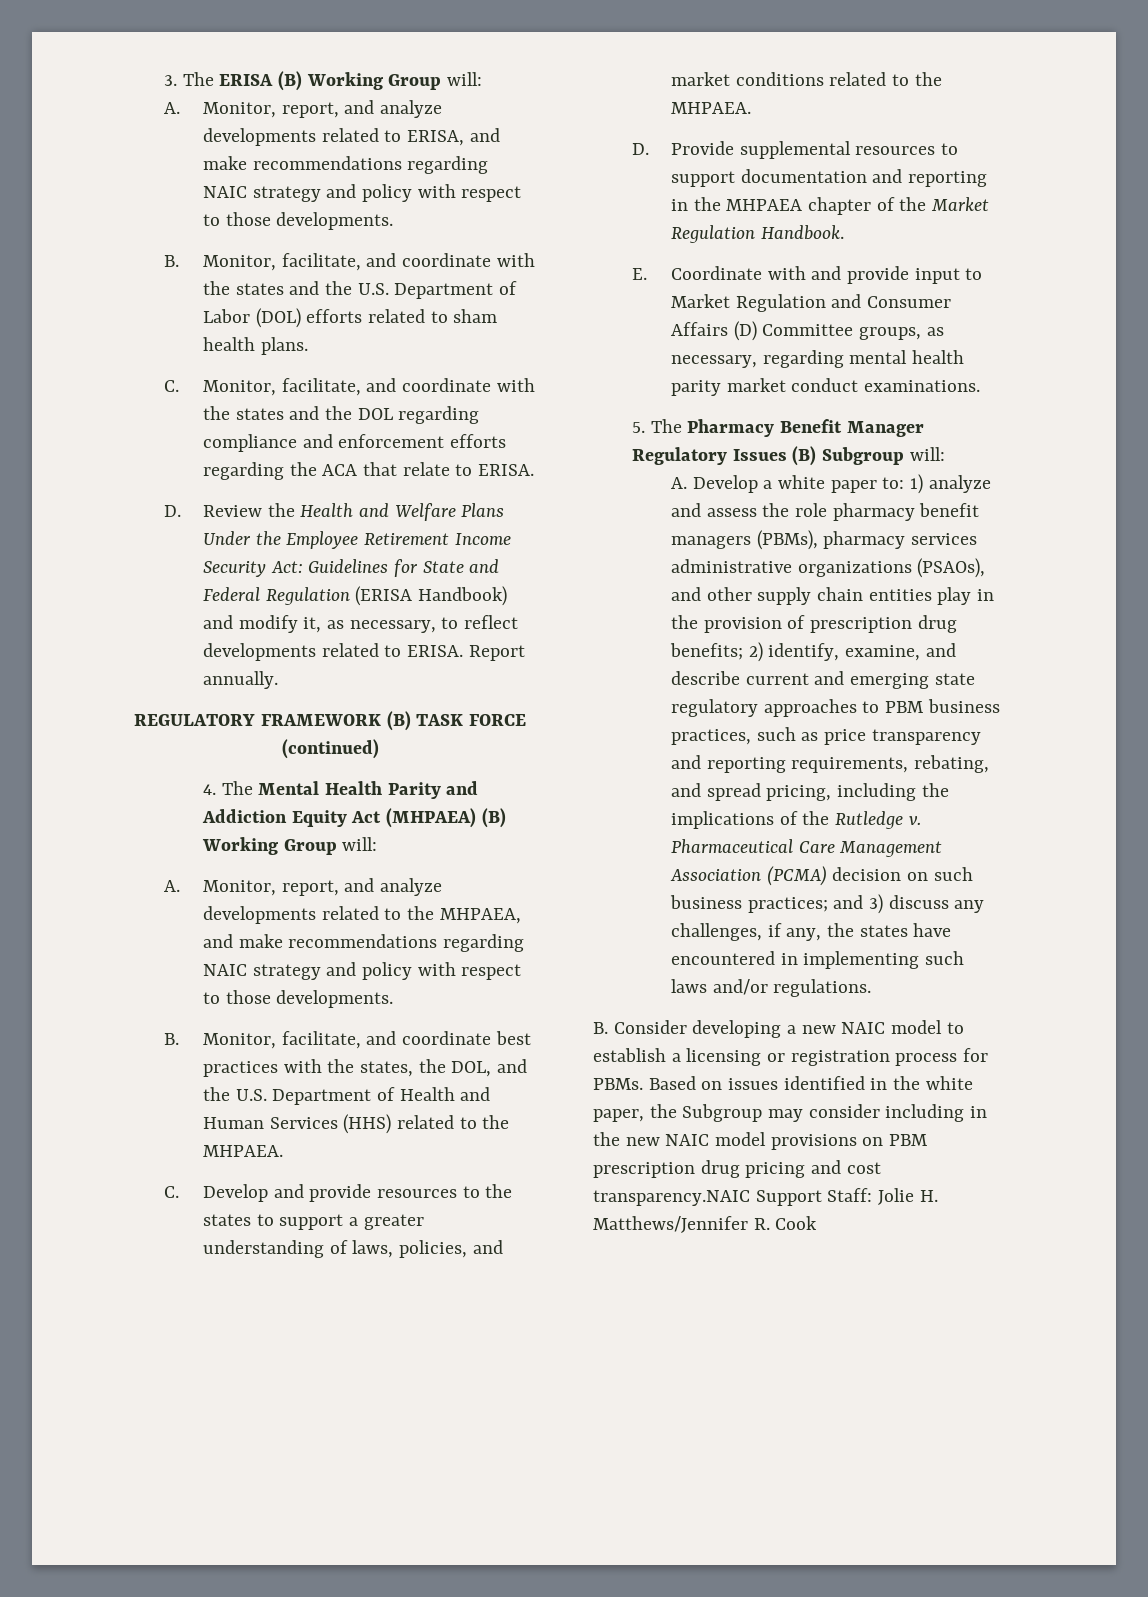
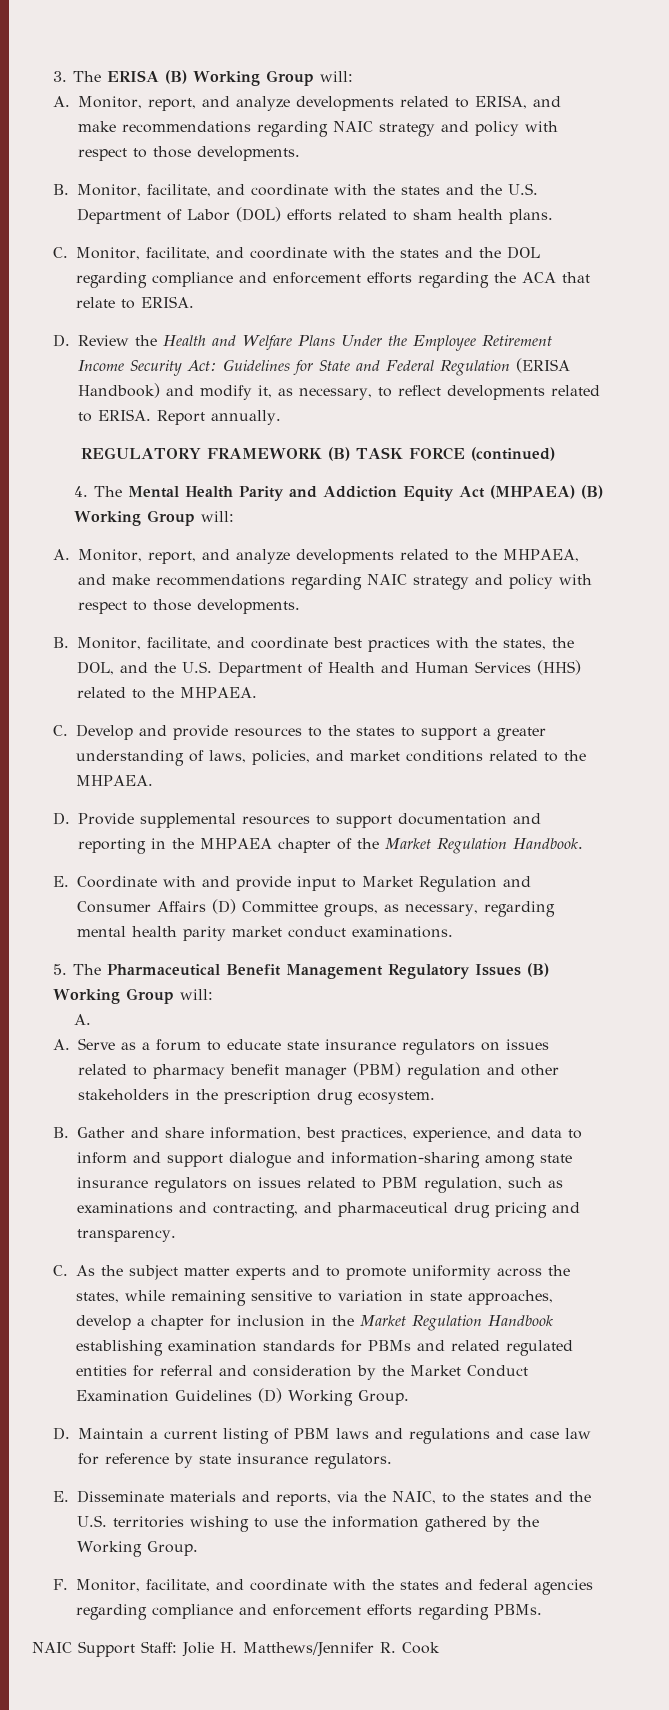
- 5. The Pharmacy Benefit Manager Regulatory Issues (B) Subgroup will:
- A. Develop a white paper to: 1) analyze and assess the role pharmacy benefit managers (PBMs), pharmacy services administrative organizations (PSAOs), and other supply chain entities play in the provision of prescription drug benefits; 2) identify, examine, and describe current and emerging state regulatory approaches to PBM business practices, such as price transparency and reporting requirements, rebating, and spread pricing, including the implications of the Rutledge v. Pharmaceutical Care Management Association (PCMA) decision on such business practices; and 3) discuss any challenges, if any, the states have encountered in implementing such laws and/or regulations.
- B. Consider developing a new NAIC model to establish a licensing or registration process for PBMs. Based on issues identified in the white paper, the Subgroup may consider including in the new NAIC model provisions on PBM prescription drug pricing and cost transparency.NAIC Support Staff: Jolie H. Matthews/Jennifer R. Cook
+ 5. The Pharmaceutical Benefit Management Regulatory Issues (B) Working Group will:
+ A.
+ A. Serve as a forum to educate state insurance regulators on issues related to pharmacy benefit manager (PBM) regulation and other stakeholders in the prescription drug ecosystem.
+ B. Gather and share information, best practices, experience, and data to inform and support dialogue and information-sharing among state insurance regulators on issues related to PBM regulation, such as examinations and contracting, and pharmaceutical drug pricing and transparency.
+ C. As the subject matter experts and to promote uniformity across the states, while remaining sensitive to variation in state approaches, develop a chapter for inclusion in the Market Regulation Handbook establishing examination standards for PBMs and related regulated entities for referral and consideration by the Market Conduct Examination Guidelines (D) Working Group.
+ D. Maintain a current listing of PBM laws and regulations and case law for reference by state insurance regulators.
+ E. Disseminate materials and reports, via the NAIC, to the states and the U.S. territories wishing to use the information gathered by the Working Group.
+ F. Monitor, facilitate, and coordinate with the states and federal agencies regarding compliance and enforcement efforts regarding PBMs.
+ NAIC Support Staff: Jolie H. Matthews/Jennifer R. Cook

